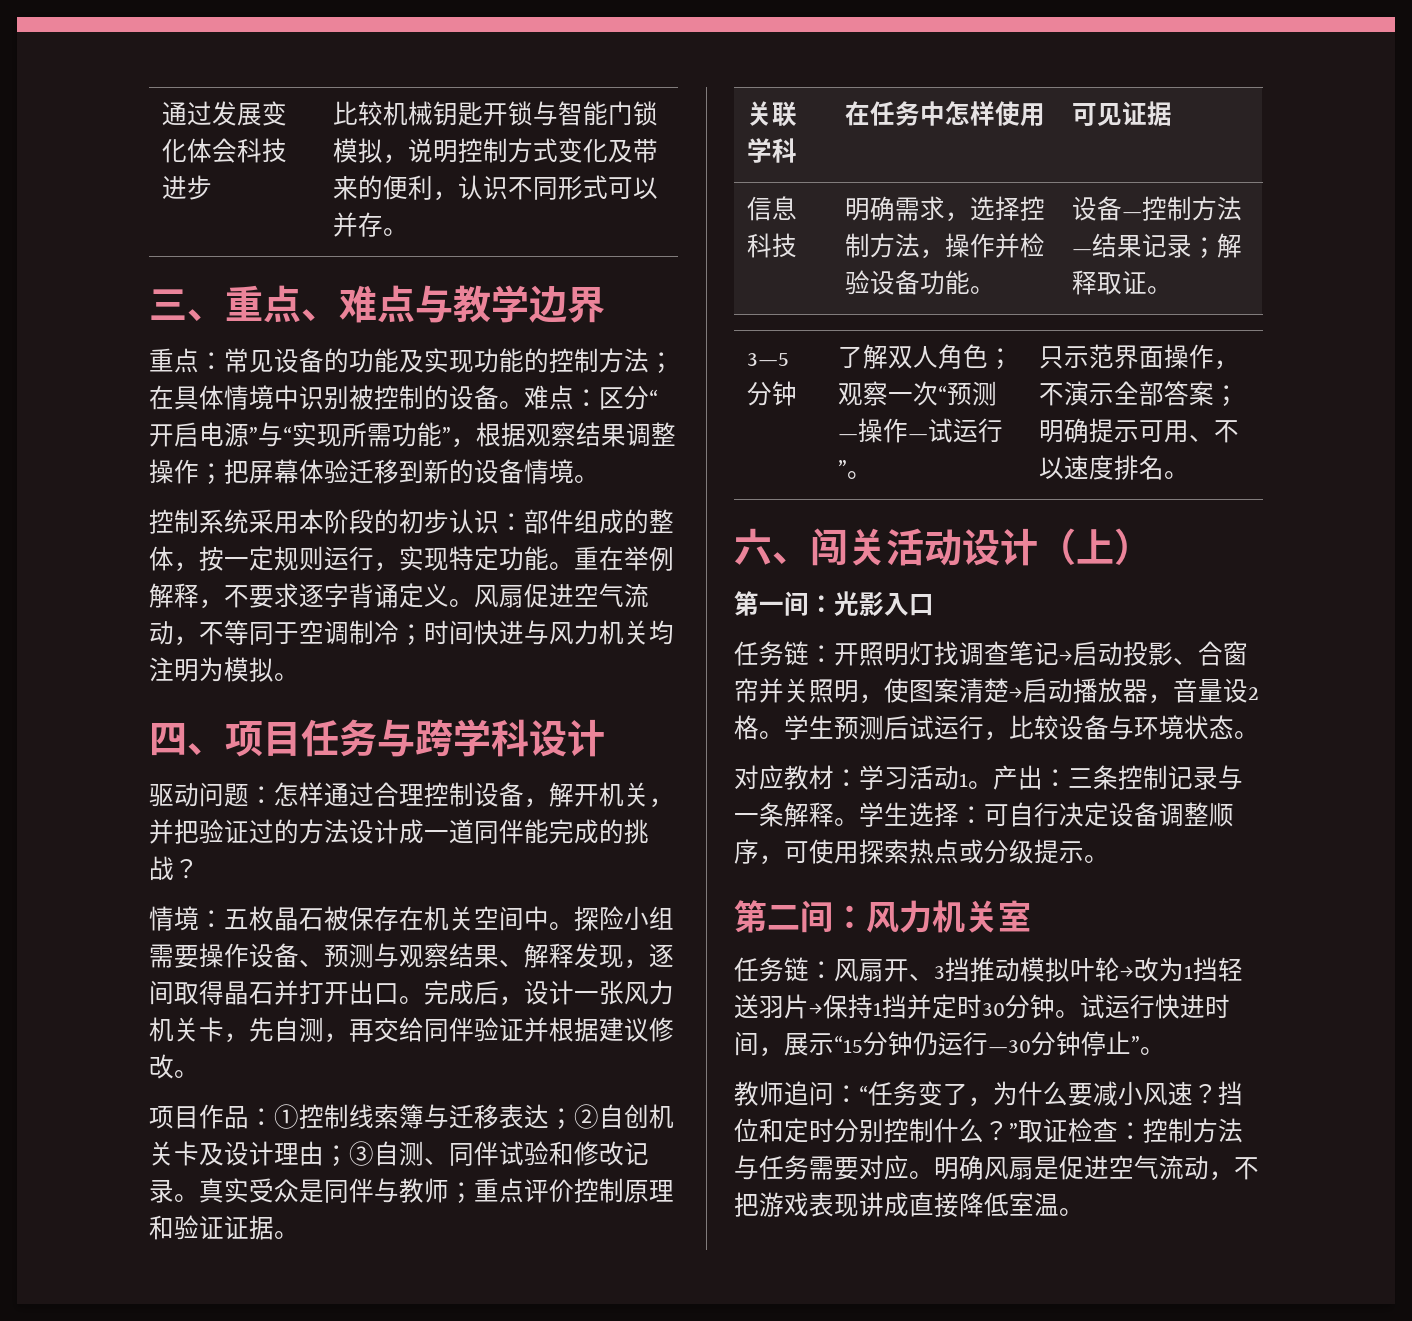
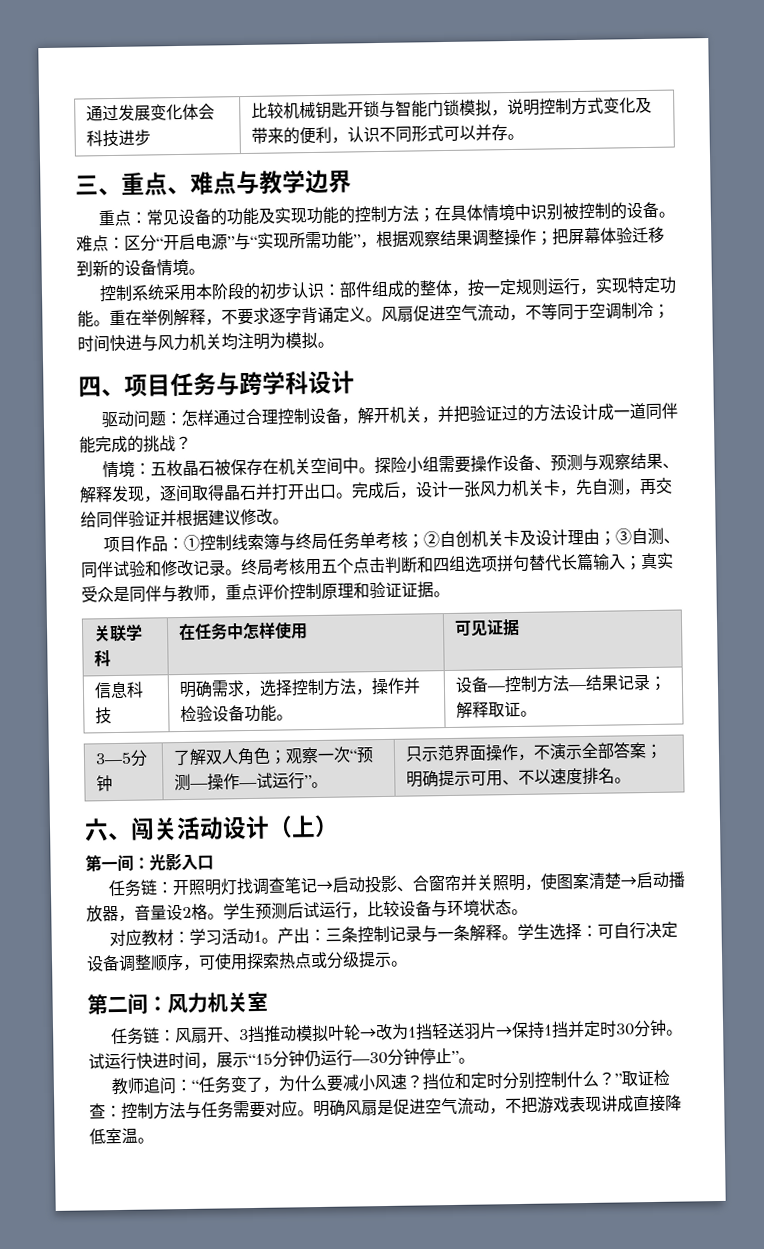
- 项目作品：①控制线索簿与迁移表达；②自创机关卡及设计理由；③自测、同伴试验和修改记录。
+ 项目作品：①控制线索簿与终局任务单考核；②自创机关卡及设计理由；③自测、同伴试验和修改记录。
- 真实受众是同伴与教师；重点评价控制原理和验证证据。
+ 终局考核用五个点击判断和四组选项拼句替代长篇输入；真实受众是同伴与教师，重点评价控制原理和验证证据。

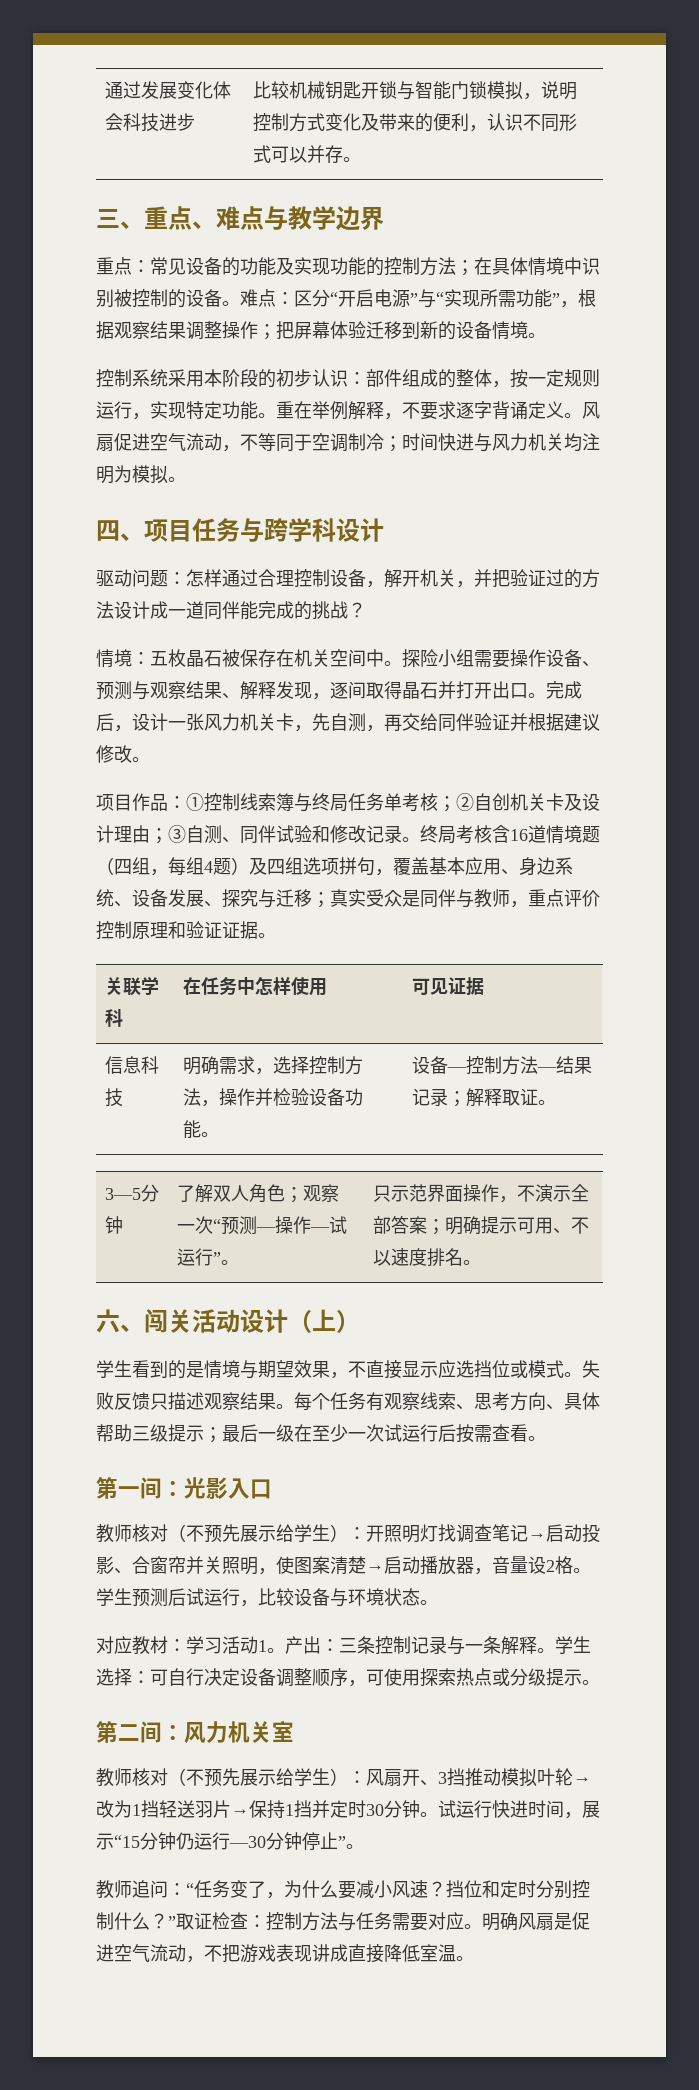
- 终局考核用五个点击判断和四组选项拼句替代长篇输入；真实受众是同伴与教师，重点评价控制原理和验证证据。
+ 终局考核含16道情境题（四组，每组4题）及四组选项拼句，覆盖基本应用、身边系统、设备发展、探究与迁移；真实受众是同伴与教师，重点评价控制原理和验证证据。
+ 学生看到的是情境与期望效果，不直接显示应选挡位或模式。失败反馈只描述观察结果。每个任务有观察线索、思考方向、具体帮助三级提示；最后一级在至少一次试运行后按需查看。
  第一间：光影入口
- 任务链：开照明灯找调查笔记→启动投影、合窗帘并关照明，使图案清楚→启动播放器，音量设2格。
+ 教师核对（不预先展示给学生）：开照明灯找调查笔记→启动投影、合窗帘并关照明，使图案清楚→启动播放器，音量设2格。
- 任务链：风扇开、3挡推动模拟叶轮→改为1挡轻送羽片→保持1挡并定时30分钟。
+ 教师核对（不预先展示给学生）：风扇开、3挡推动模拟叶轮→改为1挡轻送羽片→保持1挡并定时30分钟。

